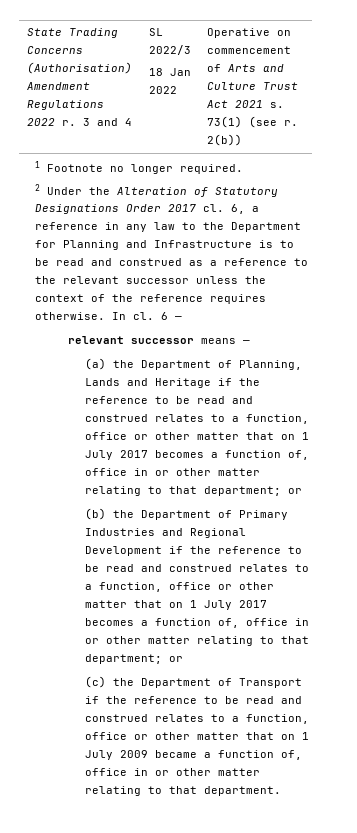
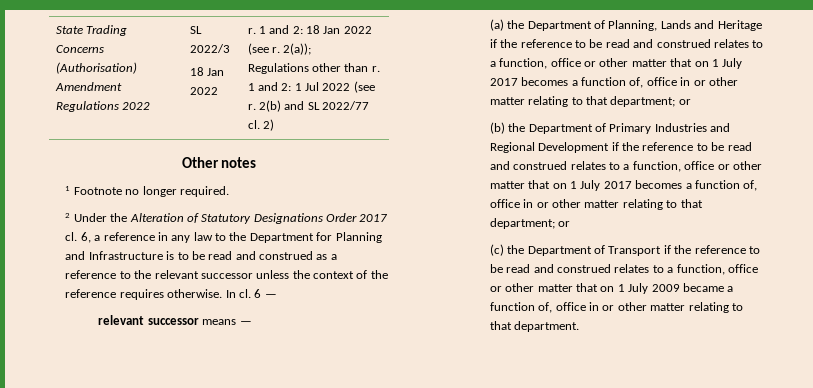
- State Trading Concerns (Authorisation) Amendment Regulations 2022 r. 3 and 4 | SL 2022/3
- 18 Jan 2022 | Operative on commencement of Arts and Culture Trust Act 2021 s. 73(1) (see r. 2(b))
+ State Trading Concerns (Authorisation) Amendment Regulations 2022 | SL 2022/3
+ 18 Jan 2022 | r. 1 and 2: 18 Jan 2022 (see r. 2(a));
+ Regulations other than r. 1 and 2: 1 Jul 2022 (see r. 2(b) and SL 2022/77 cl. 2)
+ Other notes

